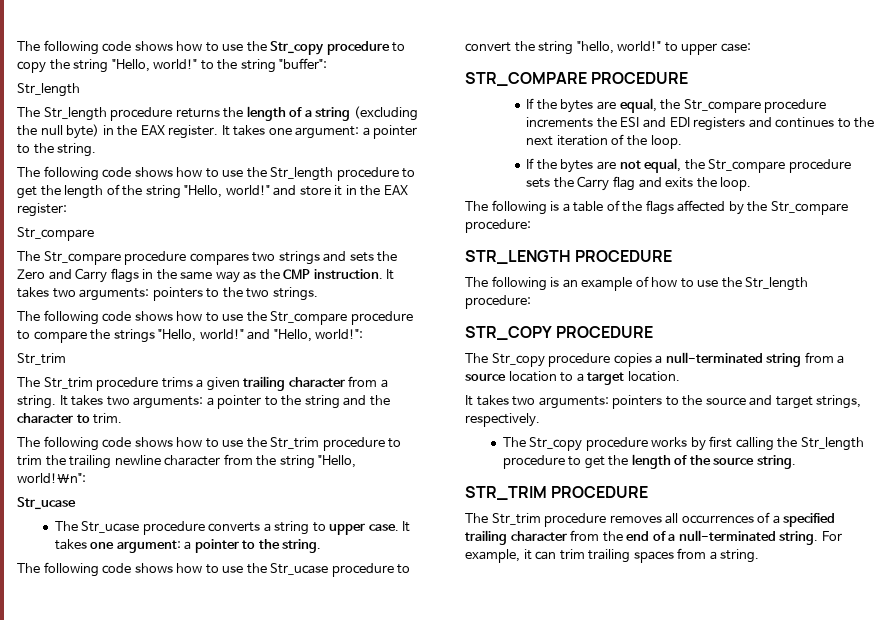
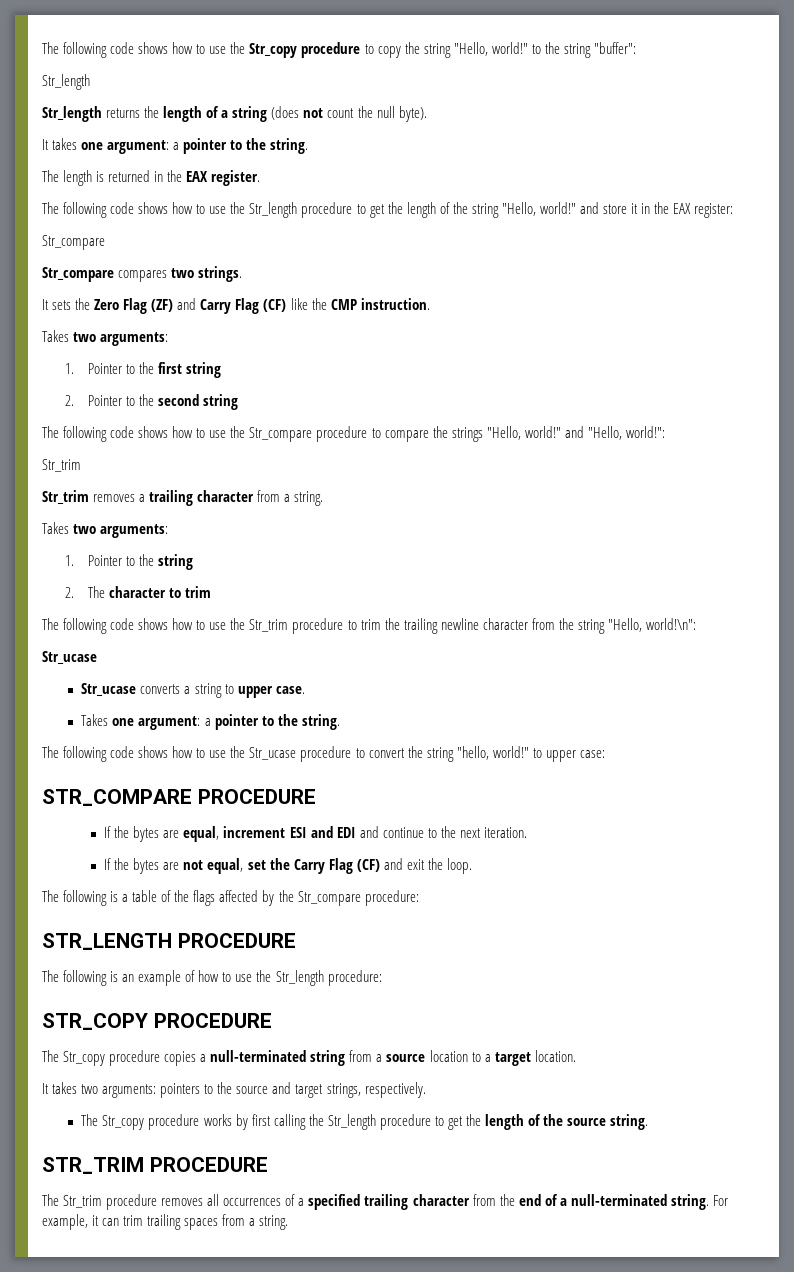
- The Str_length procedure returns the length of a string (excluding the null byte) in the EAX register. It takes one argument: a pointer to the string.
+ Str_length returns the length of a string (does not count the null byte).
+ It takes one argument: a pointer to the string.
+ The length is returned in the EAX register.
- The Str_compare procedure compares two strings and sets the Zero and Carry flags in the same way as the CMP instruction. It takes two arguments: pointers to the two strings.
+ Str_compare compares two strings.
+ It sets the Zero Flag (ZF) and Carry Flag (CF) like the CMP instruction.
+ Takes two arguments:
+ 1. Pointer to the first string
+ 2. Pointer to the second string
- The Str_trim procedure trims a given trailing character from a string. It takes two arguments: a pointer to the string and the character to trim.
+ Str_trim removes a trailing character from a string.
+ Takes two arguments:
+ 1. Pointer to the string
+ 2. The character to trim
- The Str_ucase procedure converts a string to upper case. It takes one argument: a pointer to the string.
+ Str_ucase converts a string to upper case.
+ Takes one argument: a pointer to the string.
- If the bytes are equal, the Str_compare procedure increments the ESI and EDI registers and continues to the next iteration of the loop.
+ If the bytes are equal, increment ESI and EDI and continue to the next iteration.
- If the bytes are not equal, the Str_compare procedure sets the Carry flag and exits the loop.
+ If the bytes are not equal, set the Carry Flag (CF) and exit the loop.

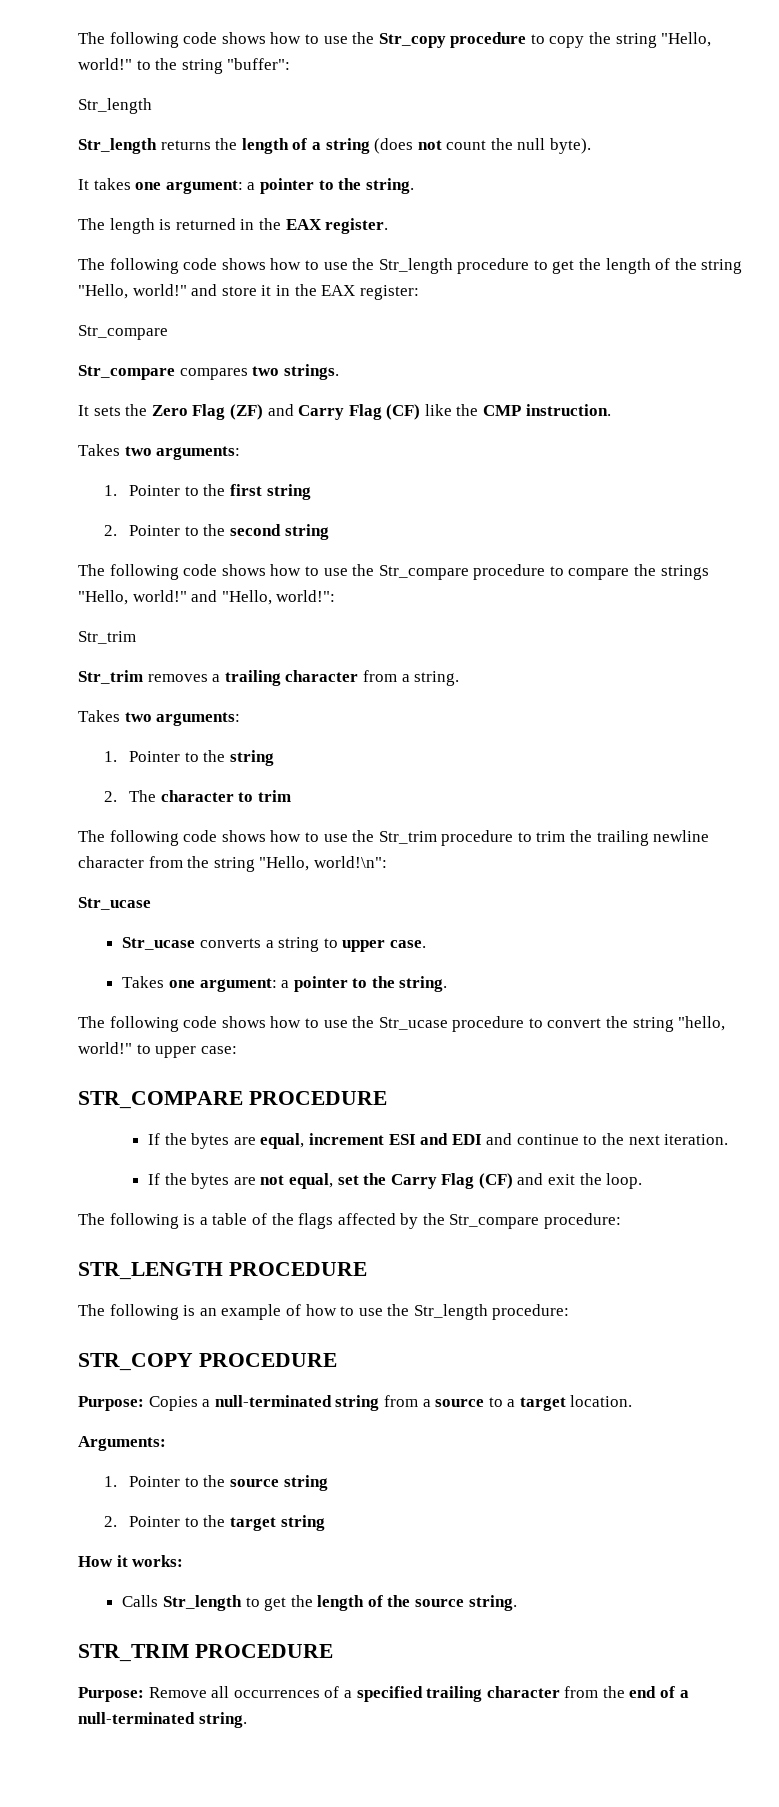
- The Str_copy procedure copies a null-terminated string from a source location to a target location.
+ Purpose: Copies a null-terminated string from a source to a target location.
- It takes two arguments: pointers to the source and target strings, respectively.
- The Str_copy procedure works by first calling the Str_length procedure to get the length of the source string.
+ Arguments:
+ 1. Pointer to the source string
+ 2. Pointer to the target string
+ How it works:
+ Calls Str_length to get the length of the source string.
- The Str_trim procedure removes all occurrences of a specified trailing character from the end of a null-terminated string. For example, it can trim trailing spaces from a string.
+ Purpose: Remove all occurrences of a specified trailing character from the end of a null-terminated string.

